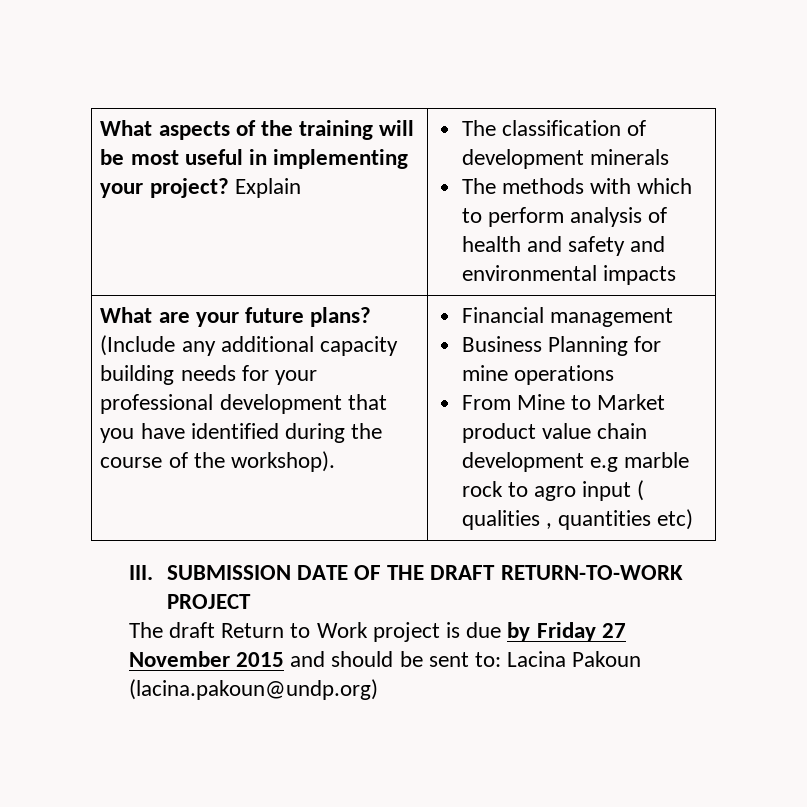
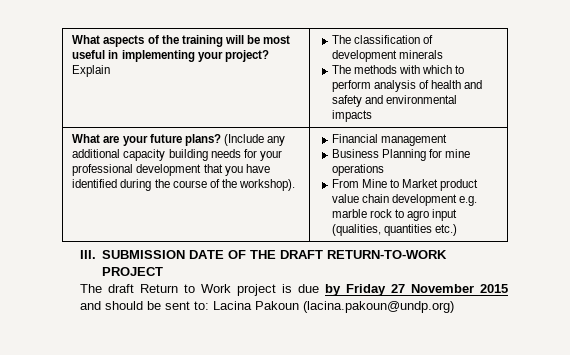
- From Mine to Market product value chain development e.g marble rock to agro input ( qualities , quantities etc)
+ From Mine to Market product value chain development e.g. marble rock to agro input (qualities, quantities etc.)

